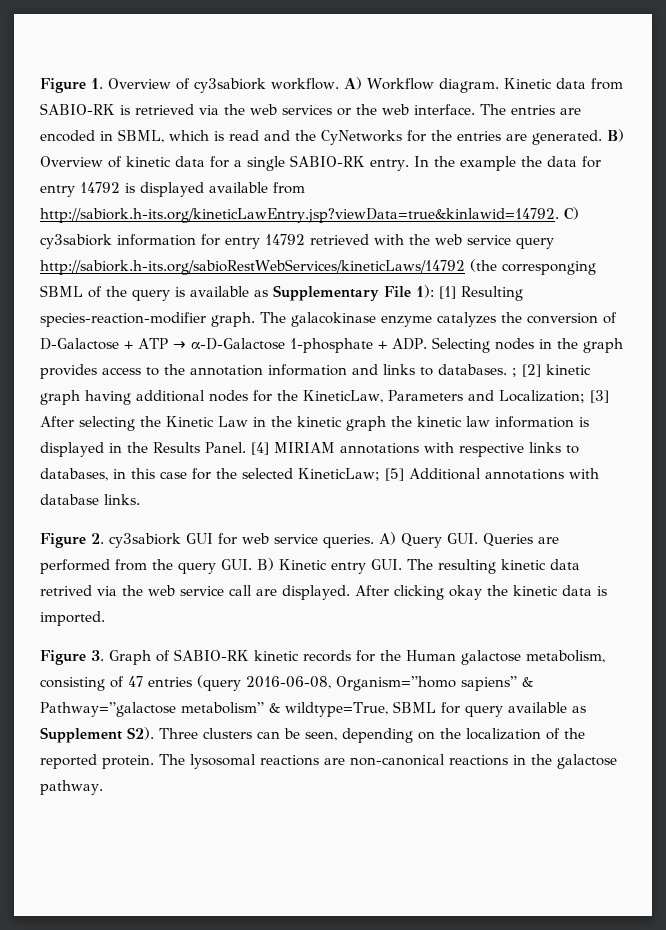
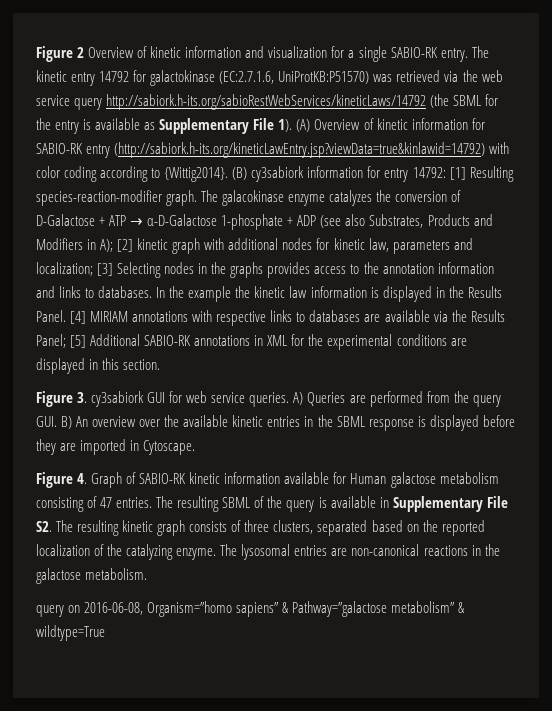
- Figure 1. Overview of cy3sabiork workflow. A) Workflow diagram. Kinetic data from SABIO-RK is retrieved via the web services or the web interface. The entries are encoded in SBML, which is read and the CyNetworks for the entries are generated. B) Overview of kinetic data for a single SABIO-RK entry.
+ Figure 2 Overview of kinetic information and visualization for a single SABIO-RK entry.
- In the example the data for entry 14792 is displayed available from http://sabiork.h-its.org/kineticLawEntry.jsp?viewData=true&kinlawid=14792. C) cy3sabiork information for entry 14792 retrieved with the web service query http://sabiork.h-its.org/sabioRestWebServices/kineticLaws/14792 (the corresponging SBML of the query is available as Supplementary File 1): [1] Resulting species-reaction-modifier graph.
+ The kinetic entry 14792 for galactokinase (EC:2.7.1.6, UniProtKB:P51570) was retrieved via the web service query http://sabiork.h-its.org/sabioRestWebServices/kineticLaws/14792 (the SBML for the entry is available as Supplementary File 1). (A) Overview of kinetic information for SABIO-RK entry (http://sabiork.h-its.org/kineticLawEntry.jsp?viewData=true&kinlawid=14792) with color coding according to {Wittig2014}. (B) cy3sabiork information for entry 14792: [1] Resulting species-reaction-modifier graph.
- The galacokinase enzyme catalyzes the conversion of D-Galactose + ATP → α-D-Galactose 1-phosphate + ADP. Selecting nodes in the graph provides access to the annotation information and links to databases. ; [2] kinetic graph having additional nodes for the KineticLaw, Parameters and Localization; [3] After selecting the Kinetic Law in the kinetic graph the kinetic law information is displayed in the Results Panel.
+ The galacokinase enzyme catalyzes the conversion of D-Galactose + ATP → α-D-Galactose 1-phosphate + ADP (see also Substrates, Products and Modifiers in A); [2] kinetic graph with additional nodes for kinetic law, parameters and localization; [3] Selecting nodes in the graphs provides access to the annotation information and links to databases. In the example the kinetic law information is displayed in the Results Panel.
- [4] MIRIAM annotations with respective links to databases, in this case for the selected KineticLaw; [5] Additional annotations with database links.
- Figure 2. cy3sabiork GUI for web service queries.
+ [4] MIRIAM annotations with respective links to databases are available via the Results Panel; [5] Additional SABIO-RK annotations in XML for the experimental conditions are displayed in this section.
+ Figure 3. cy3sabiork GUI for web service queries.
- A) Query GUI. Queries are performed from the query GUI. B) Kinetic entry GUI. The resulting kinetic data retrived via the web service call are displayed. After clicking okay the kinetic data is imported.
- Figure 3. Graph of SABIO-RK kinetic records for the Human galactose metabolism, consisting of 47 entries (query 2016-06-08, Organism=”homo sapiens” & Pathway=”galactose metabolism” & wildtype=True, SBML for query available as Supplement S2). Three clusters can be seen, depending on the localization of the reported protein. The lysosomal reactions are non-canonical reactions in the galactose pathway.
+ A) Queries are performed from the query GUI. B) An overview over the available kinetic entries in the SBML response is displayed before they are imported in Cytoscape.
+ Figure 4. Graph of SABIO-RK kinetic information available for Human galactose metabolism consisting of 47 entries. The resulting SBML of the query is available in Supplementary File S2. The resulting kinetic graph consists of three clusters, separated based on the reported localization of the catalyzing enzyme. The lysosomal entries are non-canonical reactions in the galactose metabolism.
+ query on 2016-06-08, Organism=”homo sapiens” & Pathway=”galactose metabolism” & wildtype=True

